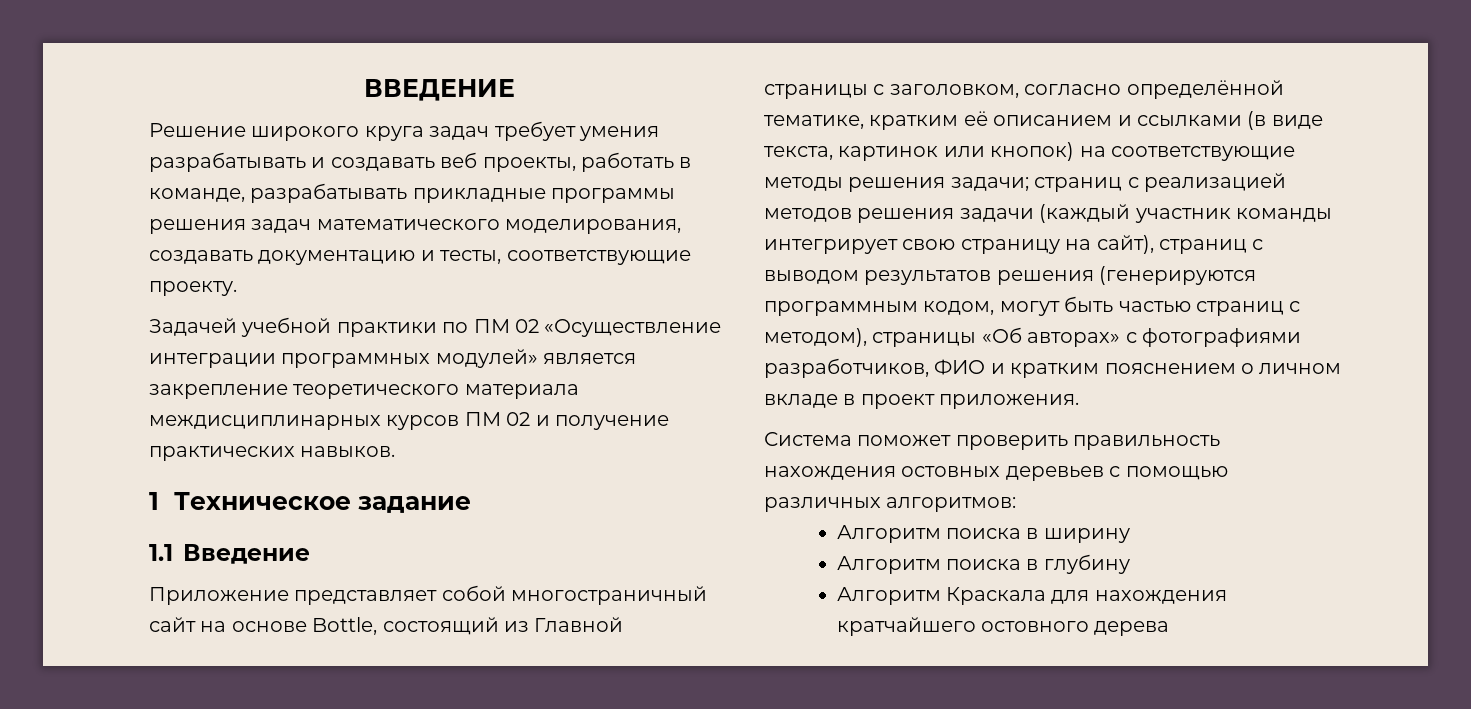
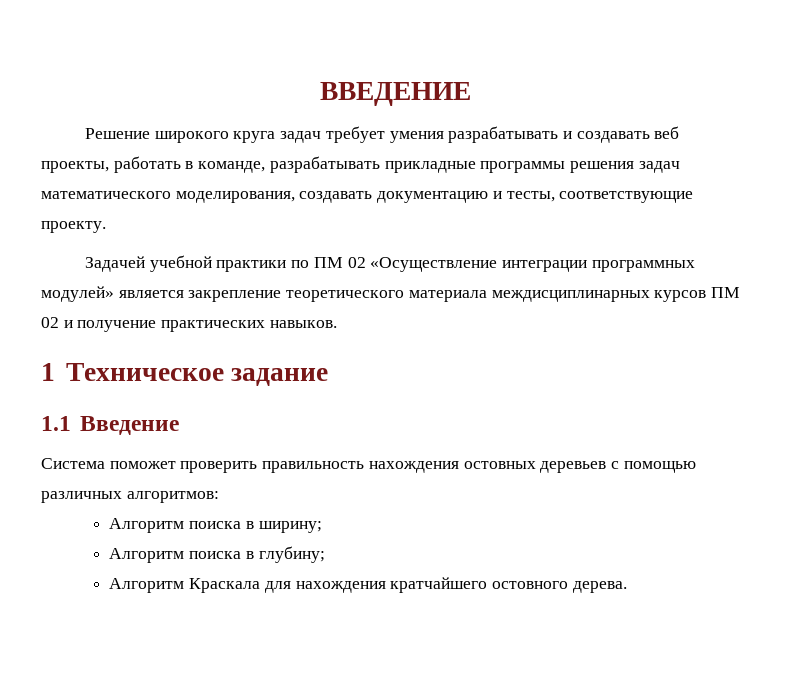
- Приложение представляет собой многостраничный сайт на основе Bottle, состоящий из Главной страницы с заголовком, согласно определённой тематике, кратким её описанием и ссылками (в виде текста, картинок или кнопок) на соответствующие методы решения задачи; страниц с реализацией методов решения задачи (каждый участник команды интегрирует свою страницу на сайт), страниц с выводом результатов решения (генерируются программным кодом, могут быть частью страниц с методом), страницы «Об авторах» с фотографиями разработчиков, ФИО и кратким пояснением о личном вкладе в проект приложения.
- Алгоритм поиска в ширину
- Алгоритм поиска в глубину
+ Алгоритм поиска в ширину;
+ Алгоритм поиска в глубину;
- Алгоритм Краскала для нахождения кратчайшего остовного дерева
+ Алгоритм Краскала для нахождения кратчайшего остовного дерева.

